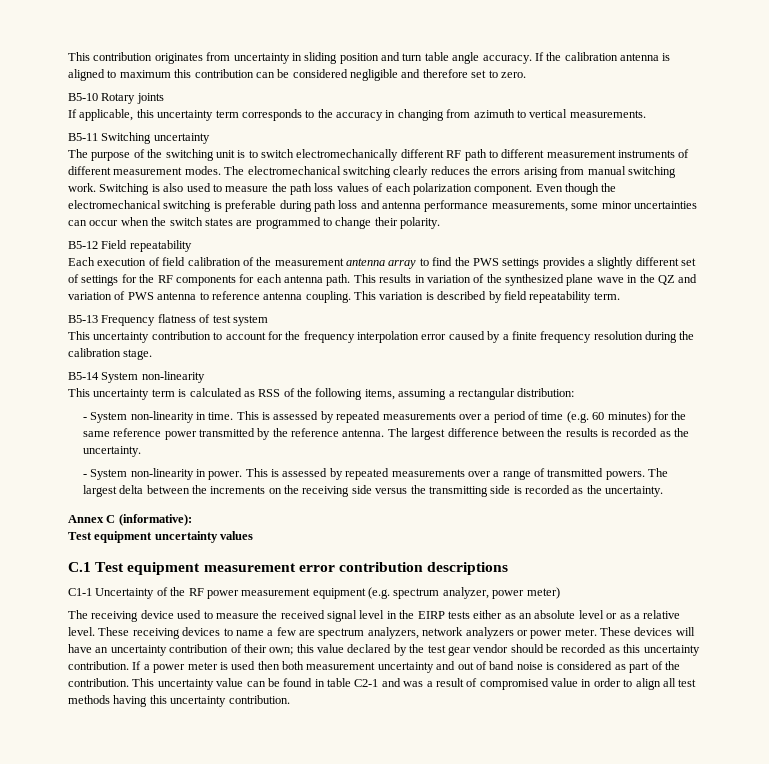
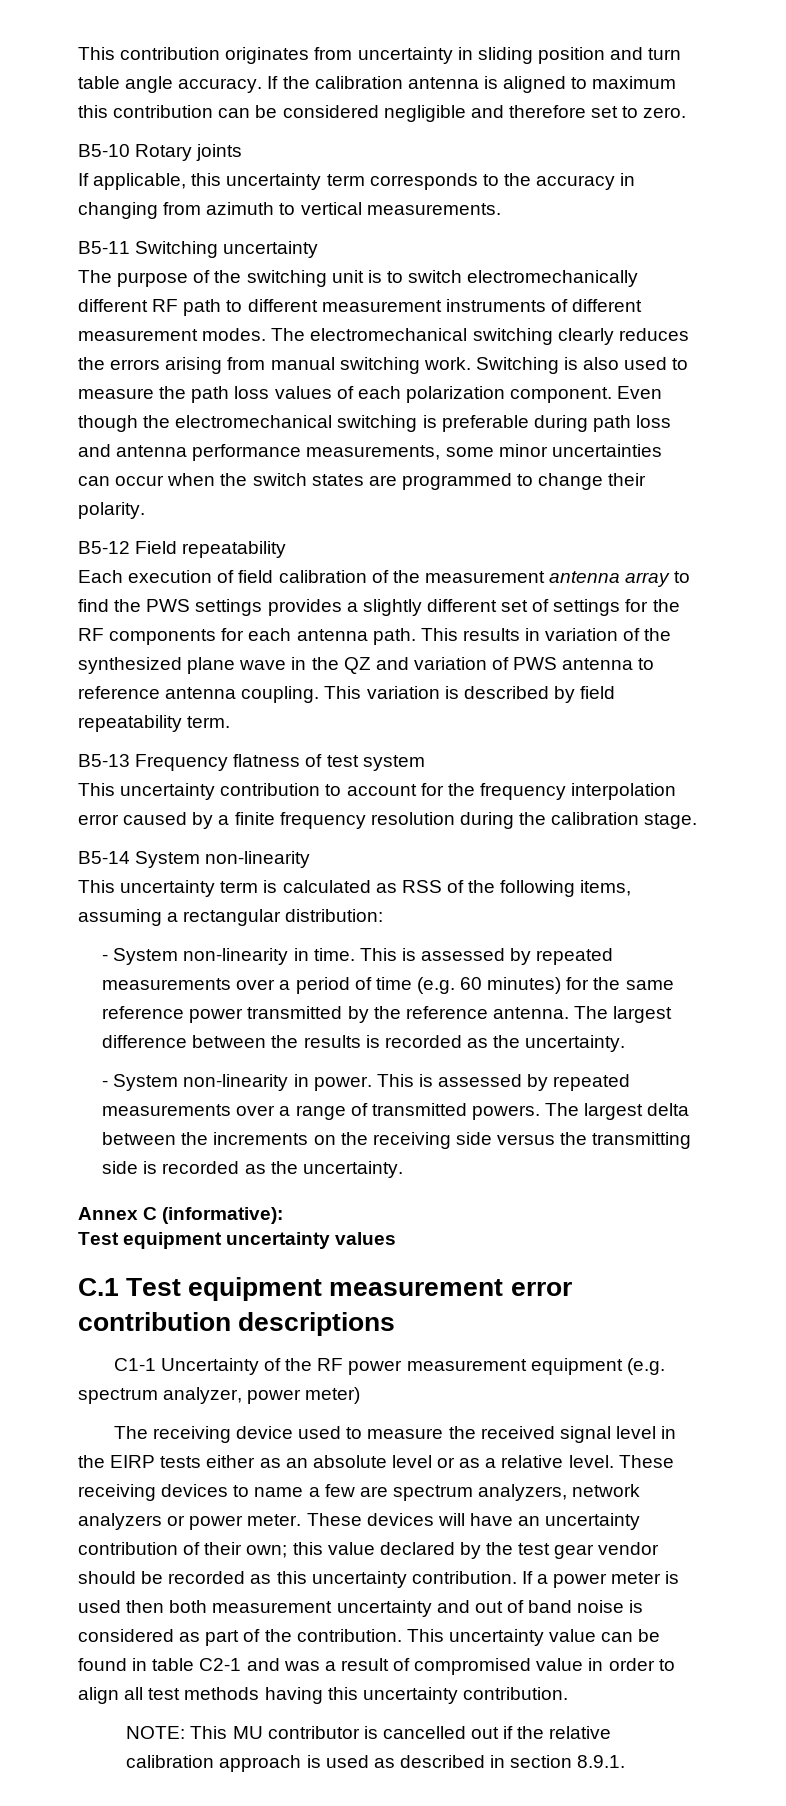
+ NOTE: This MU contributor is cancelled out if the relative calibration approach is used as described in section 8.9.1.

